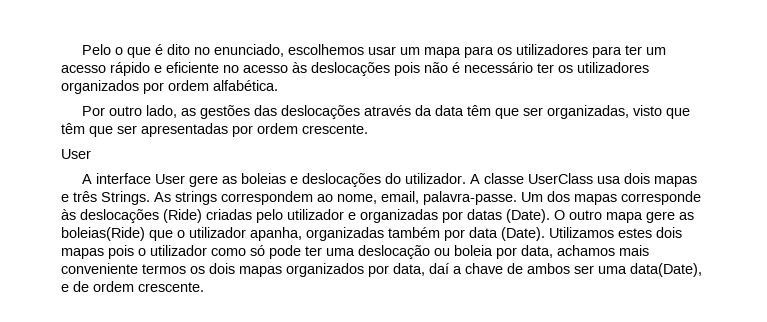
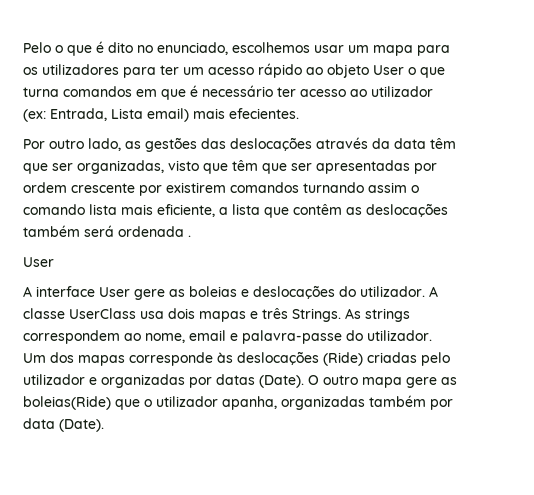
- Pelo o que é dito no enunciado, escolhemos usar um mapa para os utilizadores para ter um acesso rápido e eficiente no acesso às deslocações pois não é necessário ter os utilizadores organizados por ordem alfabética.
+ Pelo o que é dito no enunciado, escolhemos usar um mapa para os utilizadores para ter um acesso rápido ao objeto User o que turna comandos em que é necessário ter acesso ao utilizador (ex: Entrada, Lista email) mais efecientes.
- Por outro lado, as gestões das deslocações através da data têm que ser organizadas, visto que têm que ser apresentadas por ordem crescente.
+ Por outro lado, as gestões das deslocações através da data têm que ser organizadas, visto que têm que ser apresentadas por ordem crescente por existirem comandos turnando assim o comando lista mais eficiente, a lista que contêm as deslocações também será ordenada .
- As strings correspondem ao nome, email, palavra-passe.
+ As strings correspondem ao nome, email e palavra-passe do utilizador.
- Utilizamos estes dois mapas pois o utilizador como só pode ter uma deslocação ou boleia por data, achamos mais conveniente termos os dois mapas organizados por data, daí a chave de ambos ser uma data(Date), e de ordem crescente.

